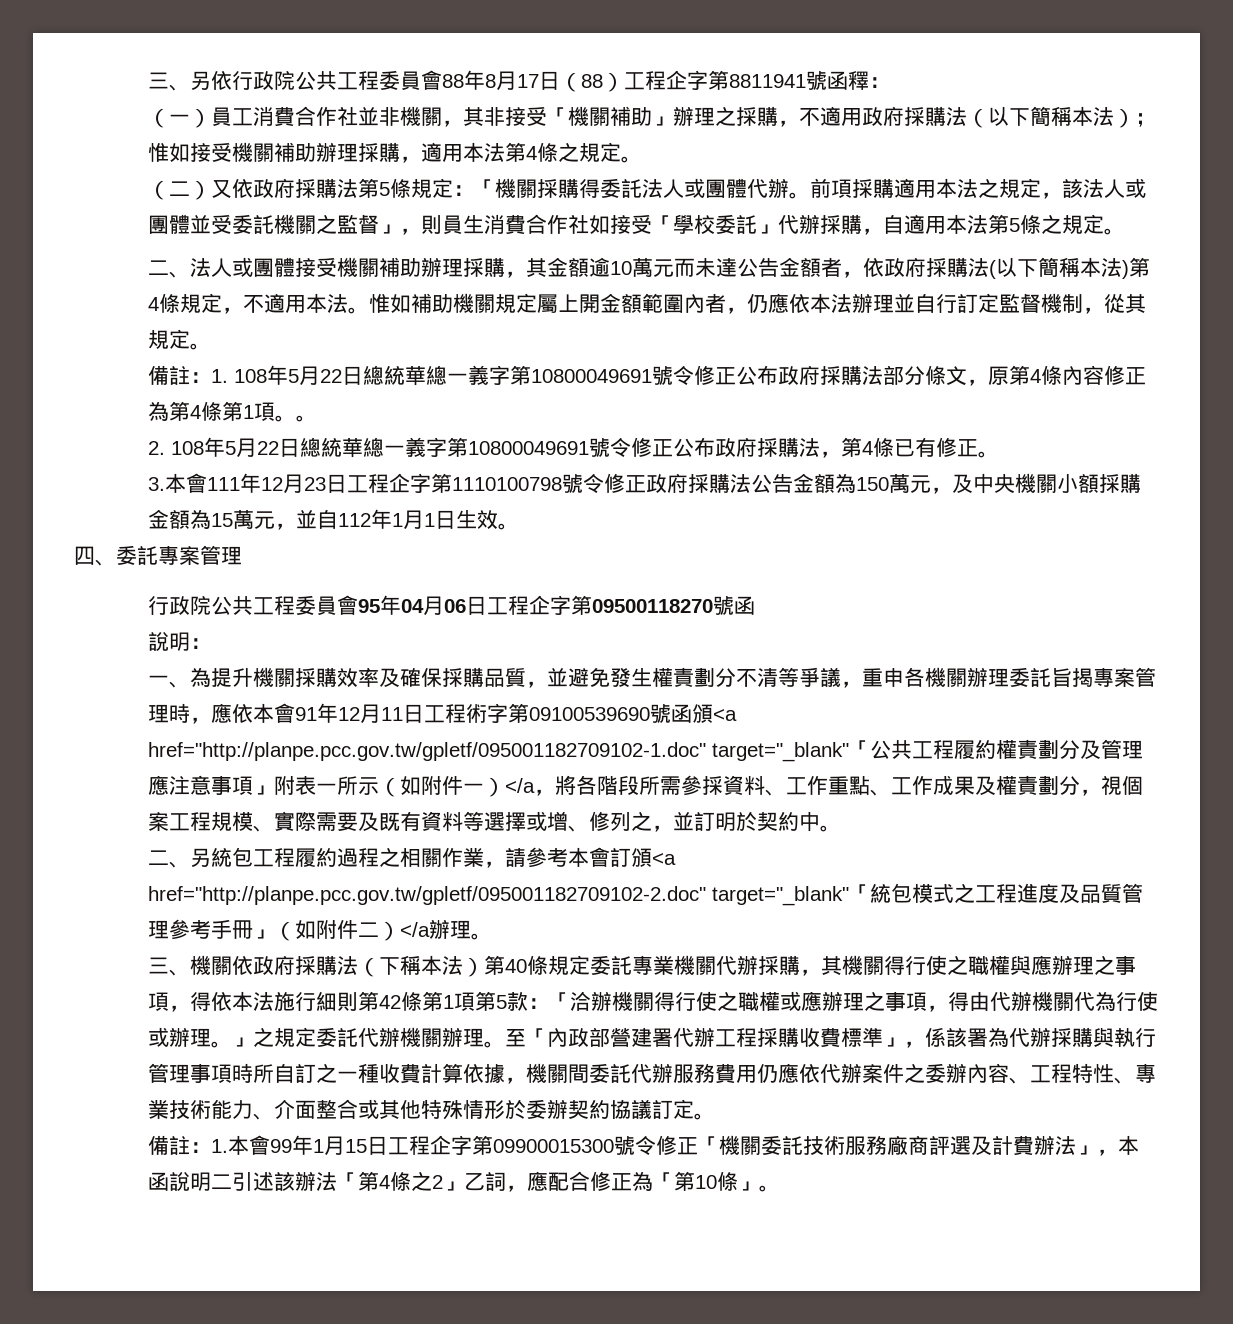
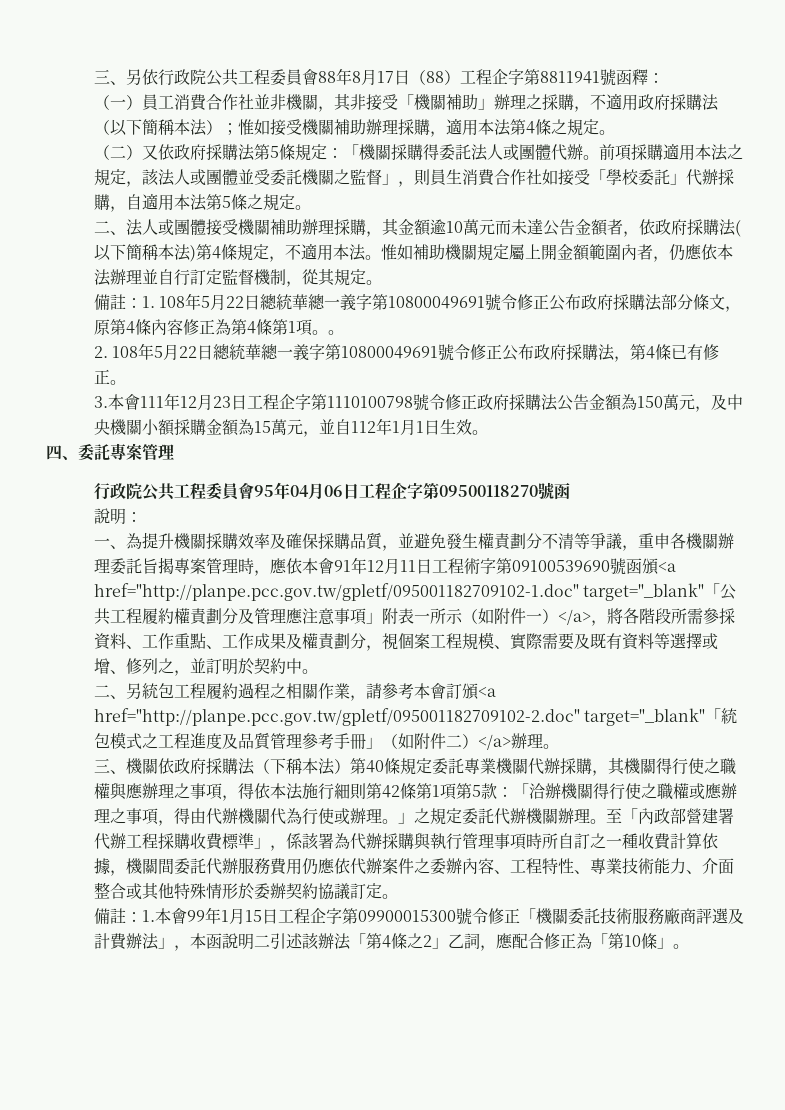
- 一、為提升機關採購效率及確保採購品質，並避免發生權責劃分不清等爭議，重申各機關辦理委託旨揭專案管理時，應依本會91年12月11日工程術字第09100539690號函頒<a href="http://planpe.pcc.gov.tw/gpletf/095001182709102-1.doc" target="_blank"「公共工程履約權責劃分及管理應注意事項」附表一所示（如附件一）</a，將各階段所需參採資料、工作重點、工作成果及權責劃分，視個案工程規模、實際需要及既有資料等選擇或增、修列之，並訂明於契約中。
+ 一、為提升機關採購效率及確保採購品質，並避免發生權責劃分不清等爭議，重申各機關辦理委託旨揭專案管理時，應依本會91年12月11日工程術字第09100539690號函頒<a href="http://planpe.pcc.gov.tw/gpletf/095001182709102-1.doc" target="_blank"「公共工程履約權責劃分及管理應注意事項」附表一所示（如附件一）</a>，將各階段所需參採資料、工作重點、工作成果及權責劃分，視個案工程規模、實際需要及既有資料等選擇或增、修列之，並訂明於契約中。
- 二、另統包工程履約過程之相關作業，請參考本會訂頒<a href="http://planpe.pcc.gov.tw/gpletf/095001182709102-2.doc" target="_blank"「統包模式之工程進度及品質管理參考手冊」（如附件二）</a辦理。
+ 二、另統包工程履約過程之相關作業，請參考本會訂頒<a href="http://planpe.pcc.gov.tw/gpletf/095001182709102-2.doc" target="_blank"「統包模式之工程進度及品質管理參考手冊」（如附件二）</a>辦理。

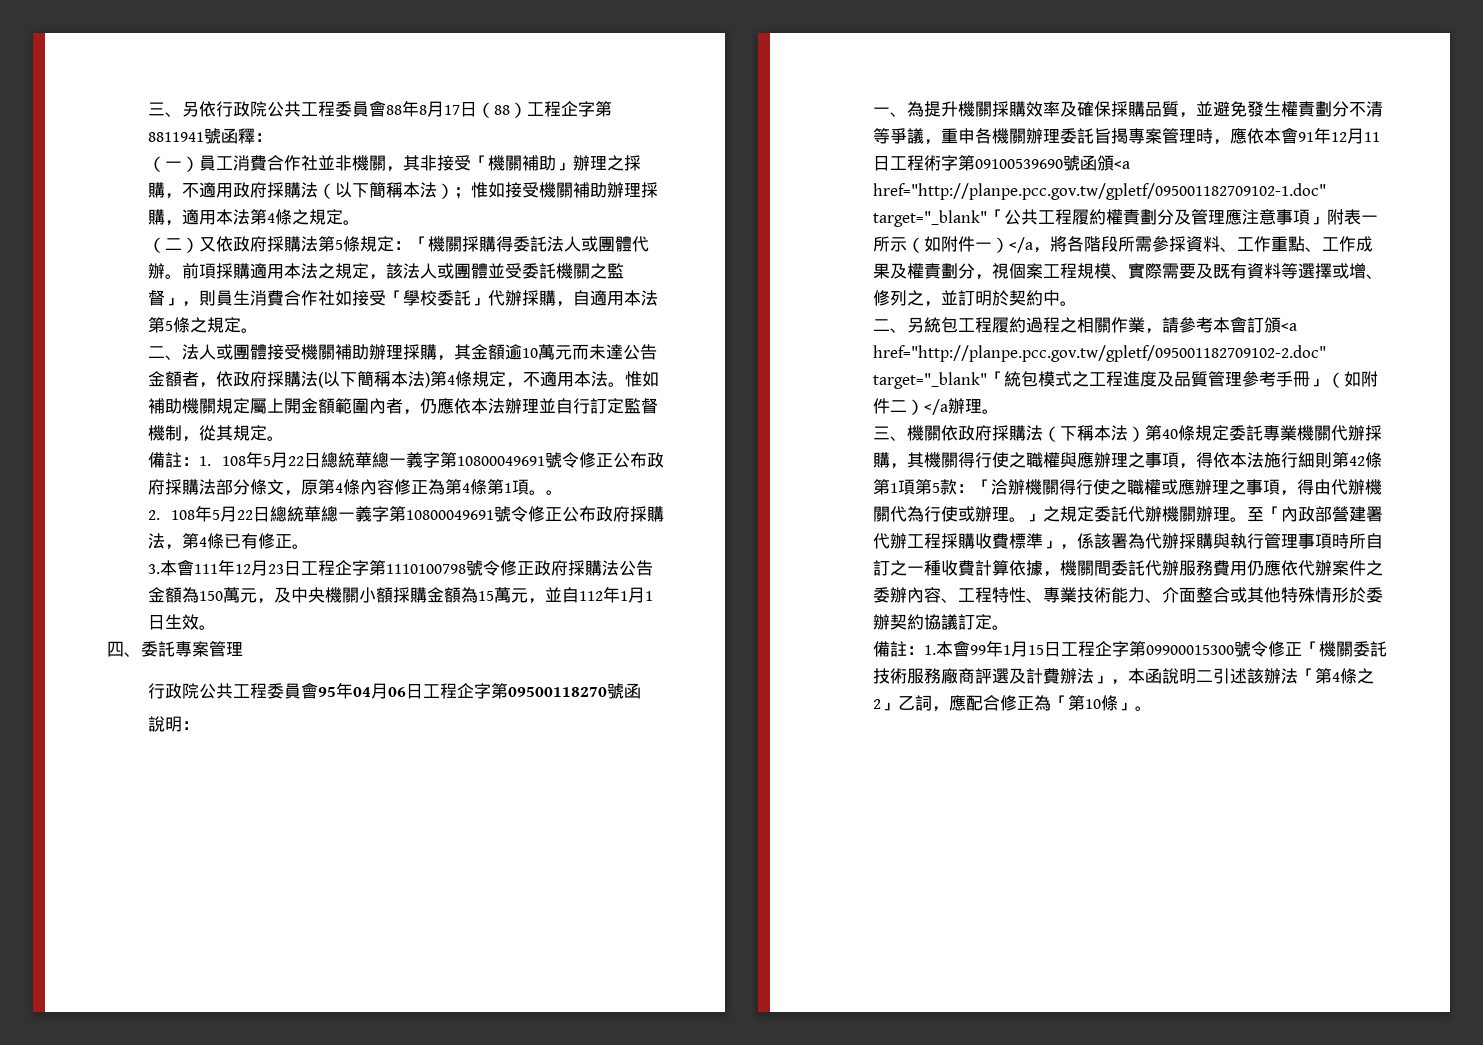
- 一、為提升機關採購效率及確保採購品質，並避免發生權責劃分不清等爭議，重申各機關辦理委託旨揭專案管理時，應依本會91年12月11日工程術字第09100539690號函頒<a href="http://planpe.pcc.gov.tw/gpletf/095001182709102-1.doc" target="_blank"「公共工程履約權責劃分及管理應注意事項」附表一所示（如附件一）</a>，將各階段所需參採資料、工作重點、工作成果及權責劃分，視個案工程規模、實際需要及既有資料等選擇或增、修列之，並訂明於契約中。
+ 一、為提升機關採購效率及確保採購品質，並避免發生權責劃分不清等爭議，重申各機關辦理委託旨揭專案管理時，應依本會91年12月11日工程術字第09100539690號函頒<a href="http://planpe.pcc.gov.tw/gpletf/095001182709102-1.doc" target="_blank"「公共工程履約權責劃分及管理應注意事項」附表一所示（如附件一）</a，將各階段所需參採資料、工作重點、工作成果及權責劃分，視個案工程規模、實際需要及既有資料等選擇或增、修列之，並訂明於契約中。
- 二、另統包工程履約過程之相關作業，請參考本會訂頒<a href="http://planpe.pcc.gov.tw/gpletf/095001182709102-2.doc" target="_blank"「統包模式之工程進度及品質管理參考手冊」（如附件二）</a>辦理。
+ 二、另統包工程履約過程之相關作業，請參考本會訂頒<a href="http://planpe.pcc.gov.tw/gpletf/095001182709102-2.doc" target="_blank"「統包模式之工程進度及品質管理參考手冊」（如附件二）</a辦理。

